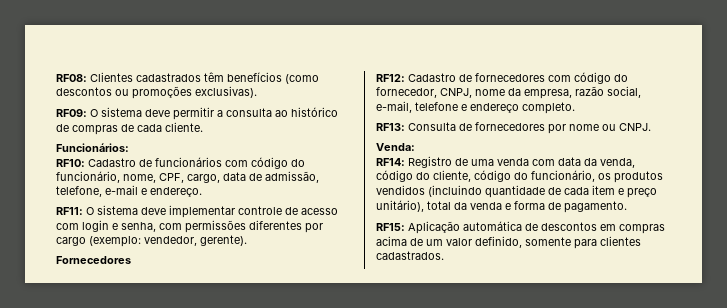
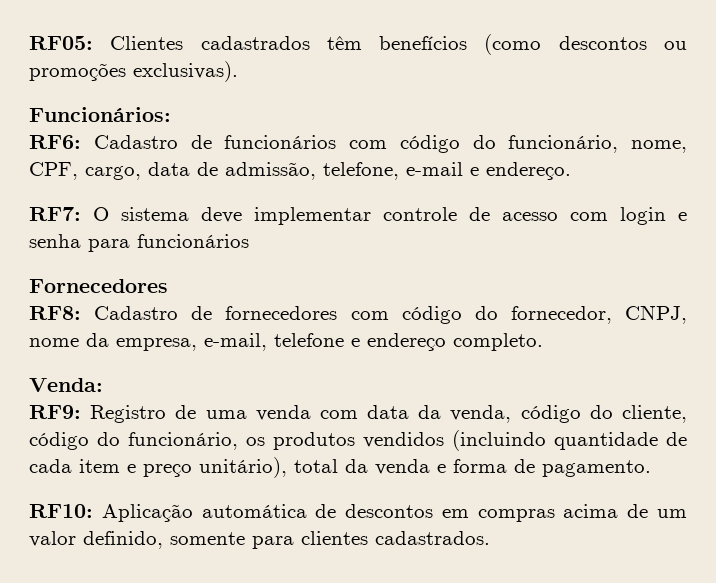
- RF08: Clientes cadastrados têm benefícios (como descontos ou promoções exclusivas).
+ RF05: Clientes cadastrados têm benefícios (como descontos ou promoções exclusivas).
- RF09: O sistema deve permitir a consulta ao histórico de compras de cada cliente.
- RF10: Cadastro de funcionários com código do funcionário, nome, CPF, cargo, data de admissão, telefone, e-mail e endereço.
+ RF6: Cadastro de funcionários com código do funcionário, nome, CPF, cargo, data de admissão, telefone, e-mail e endereço.
- RF11: O sistema deve implementar controle de acesso com login e senha, com permissões diferentes por cargo (exemplo: vendedor, gerente).
+ RF7: O sistema deve implementar controle de acesso com login e senha para funcionários
- RF12: Cadastro de fornecedores com código do fornecedor, CNPJ, nome da empresa, razão social, e-mail, telefone e endereço completo.
+ RF8: Cadastro de fornecedores com código do fornecedor, CNPJ, nome da empresa, e-mail, telefone e endereço completo.
- RF13: Consulta de fornecedores por nome ou CNPJ.
- RF14: Registro de uma venda com data da venda, código do cliente, código do funcionário, os produtos vendidos (incluindo quantidade de cada item e preço unitário), total da venda e forma de pagamento.
+ RF9: Registro de uma venda com data da venda, código do cliente, código do funcionário, os produtos vendidos (incluindo quantidade de cada item e preço unitário), total da venda e forma de pagamento.
- RF15: Aplicação automática de descontos em compras acima de um valor definido, somente para clientes cadastrados.
+ RF10: Aplicação automática de descontos em compras acima de um valor definido, somente para clientes cadastrados.

